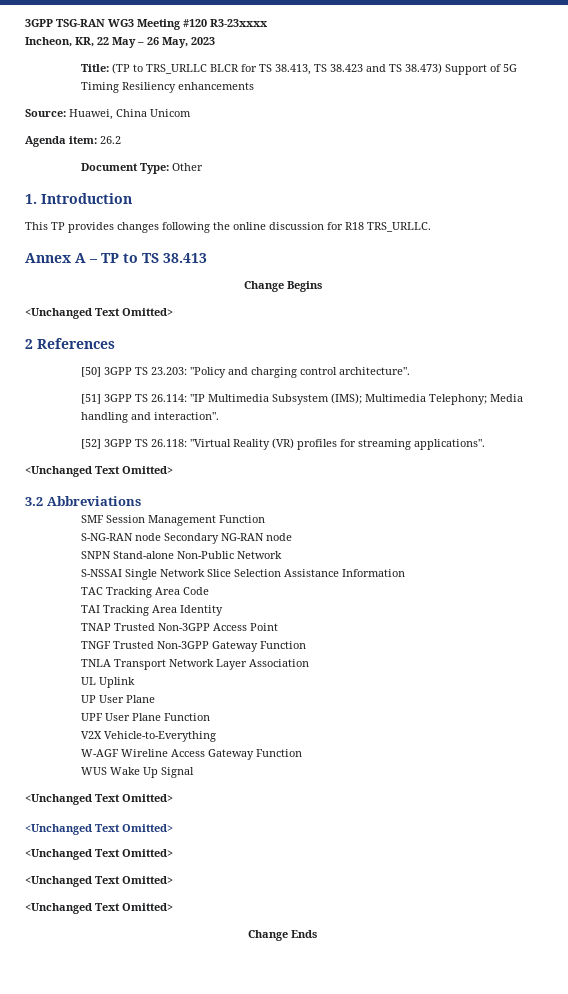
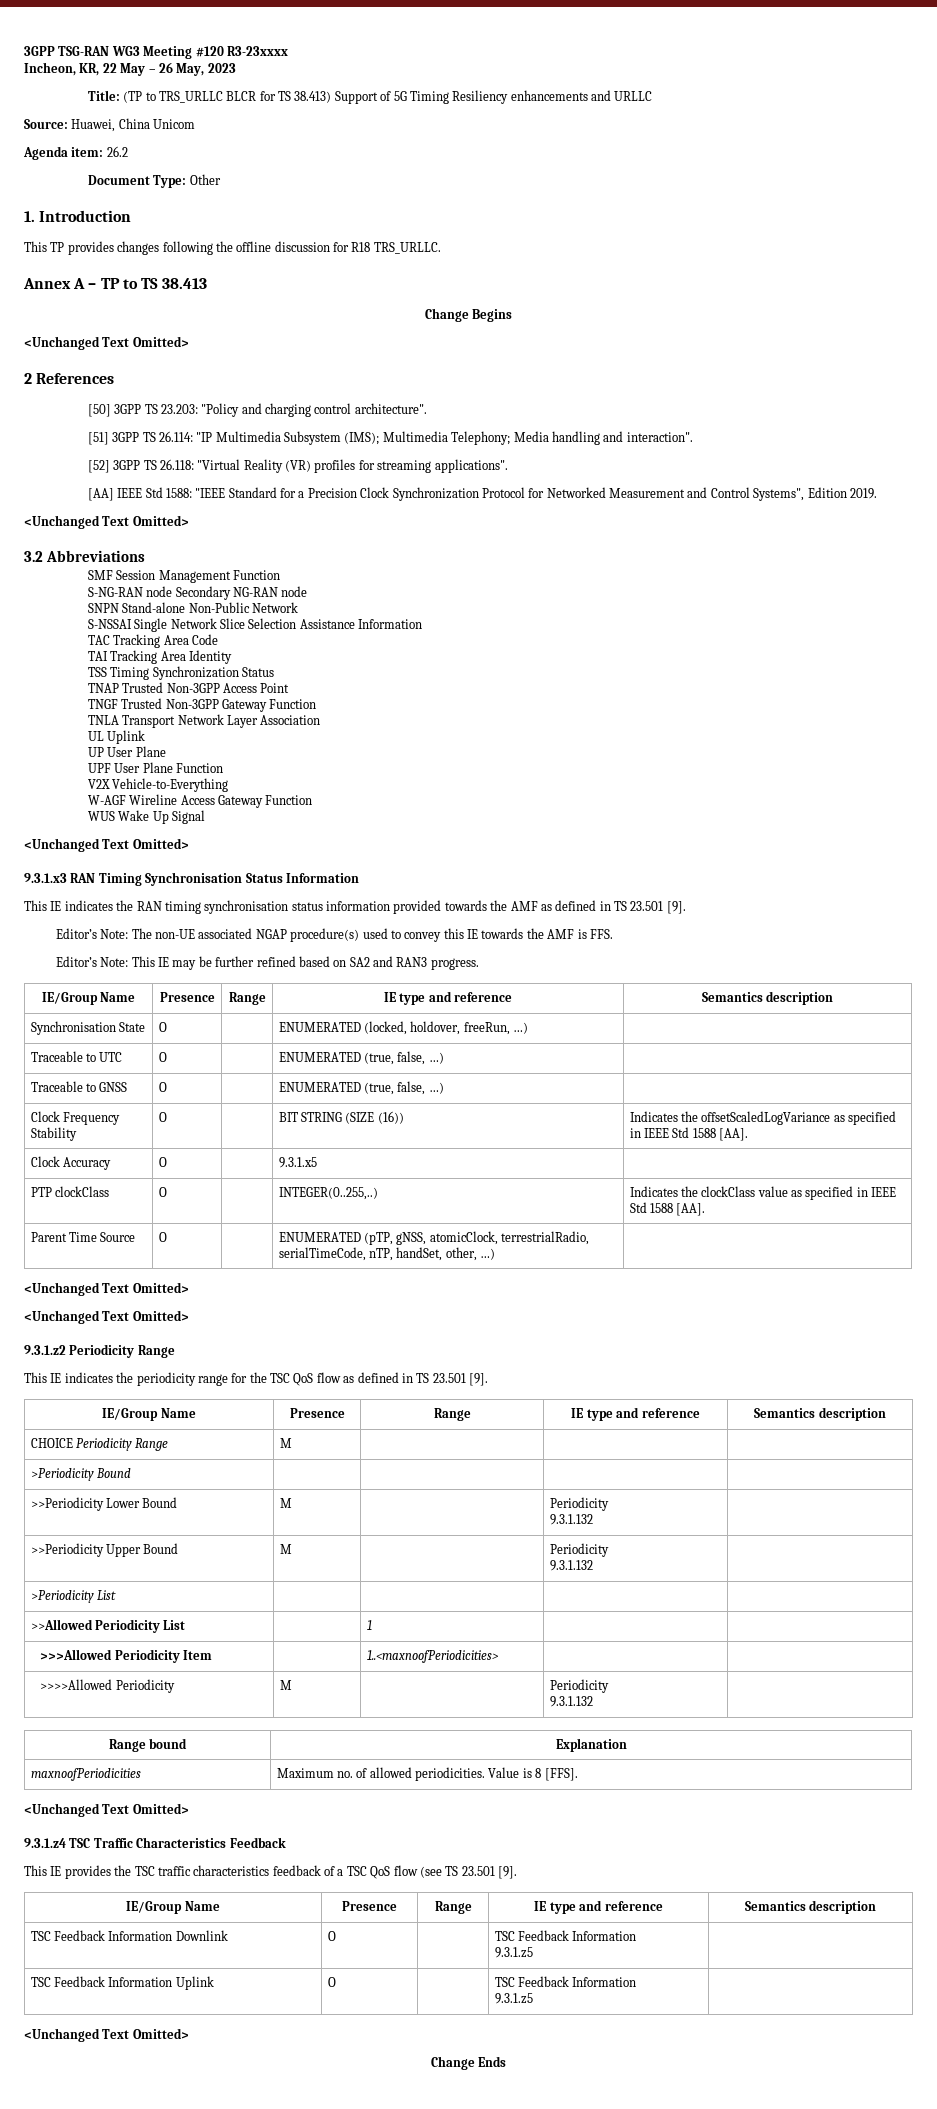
- Title: (TP to TRS_URLLC BLCR for TS 38.413, TS 38.423 and TS 38.473) Support of 5G Timing Resiliency enhancements
+ Title: (TP to TRS_URLLC BLCR for TS 38.413) Support of 5G Timing Resiliency enhancements and URLLC
- This TP provides changes following the online discussion for R18 TRS_URLLC.
+ This TP provides changes following the offline discussion for R18 TRS_URLLC.
+ [AA] IEEE Std 1588: "IEEE Standard for a Precision Clock Synchronization Protocol for Networked Measurement and Control Systems", Edition 2019.
+ TSS Timing Synchronization Status
  WUS Wake Up Signal
  <Unchanged Text Omitted>
+ 9.3.1.x3 RAN Timing Synchronisation Status Information
+ This IE indicates the RAN timing synchronisation status information provided towards the AMF as defined in TS 23.501 [9].
+ Editor’s Note: The non-UE associated NGAP procedure(s) used to convey this IE towards the AMF is FFS.
+ Editor’s Note: This IE may be further refined based on SA2 and RAN3 progress.
+ IE/Group Name | Presence | Range | IE type and reference | Semantics description
+ Synchronisation State | O | | ENUMERATED (locked, holdover, freeRun, …) |
+ Traceable to UTC | O | | ENUMERATED (true, false, …) |
+ Traceable to GNSS | O | | ENUMERATED (true, false, …) |
+ Clock Frequency Stability | O | | BIT STRING (SIZE (16)) | Indicates the offsetScaledLogVariance as specified in IEEE Std 1588 [AA].
+ Clock Accuracy | O | | 9.3.1.x5 |
+ PTP clockClass | O | | INTEGER(0..255,..) | Indicates the clockClass value as specified in IEEE Std 1588 [AA].
+ Parent Time Source | O | | ENUMERATED (pTP, gNSS, atomicClock, terrestrialRadio, serialTimeCode, nTP, handSet, other, …) |
  <Unchanged Text Omitted>
  <Unchanged Text Omitted>
+ 9.3.1.z2 Periodicity Range
+ This IE indicates the periodicity range for the TSC QoS flow as defined in TS 23.501 [9].
+ IE/Group Name | Presence | Range | IE type and reference | Semantics description
+ CHOICE Periodicity Range | M | | |
+ >Periodicity Bound | | | |
+ >>Periodicity Lower Bound | M | | Periodicity
+ 9.3.1.132 |
+ >>Periodicity Upper Bound | M | | Periodicity
+ 9.3.1.132 |
+ >Periodicity List | | | |
+ >>Allowed Periodicity List | | 1 | |
+ >>>Allowed Periodicity Item | | 1..<maxnoofPeriodicities> | |
+ >>>>Allowed Periodicity | M | | Periodicity
+ 9.3.1.132 |
+ Range bound | Explanation
+ maxnoofPeriodicities | Maximum no. of allowed periodicities. Value is 8 [FFS].
  <Unchanged Text Omitted>
+ 9.3.1.z4 TSC Traffic Characteristics Feedback
+ This IE provides the TSC traffic characteristics feedback of a TSC QoS flow (see TS 23.501 [9].
+ IE/Group Name | Presence | Range | IE type and reference | Semantics description
+ TSC Feedback Information Downlink | O | | TSC Feedback Information
+ 9.3.1.z5 |
+ TSC Feedback Information Uplink | O | | TSC Feedback Information
+ 9.3.1.z5 |

